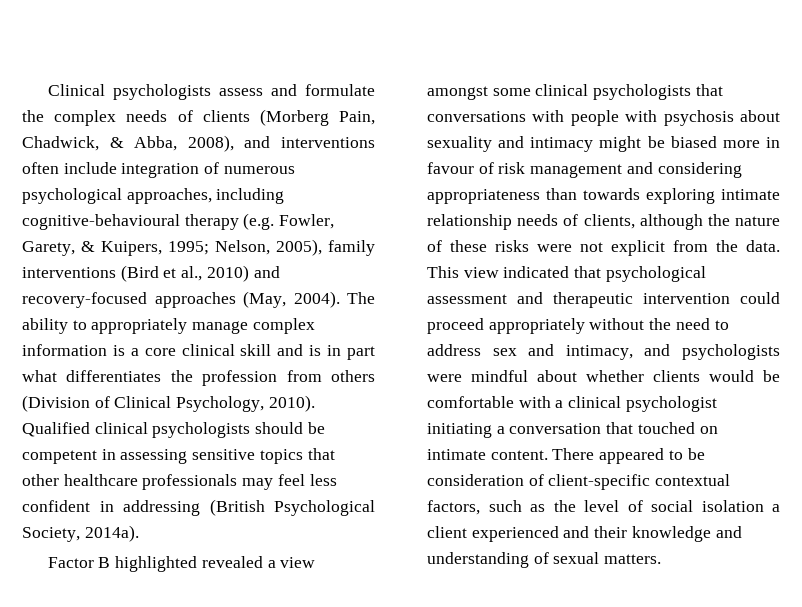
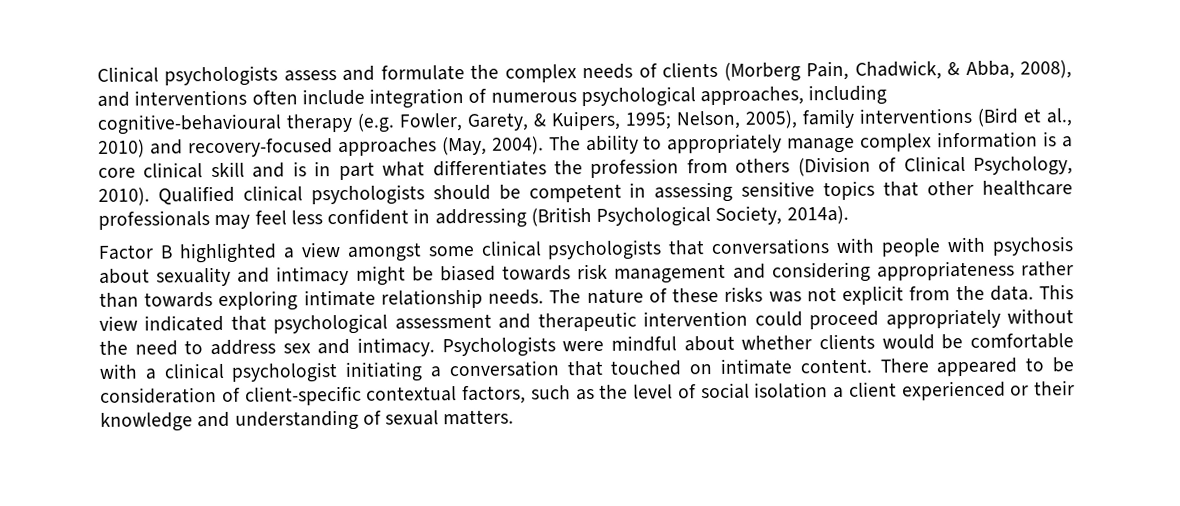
- Factor B highlighted revealed a view amongst some clinical psychologists that conversations with people with psychosis about sexuality and intimacy might be biased more in favour of risk management and considering appropriateness than towards exploring intimate relationship needs of clients, although the nature of these risks were not explicit from the data.
+ Factor B highlighted a view amongst some clinical psychologists that conversations with people with psychosis about sexuality and intimacy might be biased towards risk management and considering appropriateness rather than towards exploring intimate relationship needs. The nature of these risks was not explicit from the data.
- This view indicated that psychological assessment and therapeutic intervention could proceed appropriately without the need to address sex and intimacy, and psychologists were mindful about whether clients would be comfortable with a clinical psychologist initiating a conversation that touched on intimate content.
+ This view indicated that psychological assessment and therapeutic intervention could proceed appropriately without the need to address sex and intimacy. Psychologists were mindful about whether clients would be comfortable with a clinical psychologist initiating a conversation that touched on intimate content.
- There appeared to be consideration of client-specific contextual factors, such as the level of social isolation a client experienced and their knowledge and understanding of sexual matters.
+ There appeared to be consideration of client-specific contextual factors, such as the level of social isolation a client experienced or their knowledge and understanding of sexual matters.

